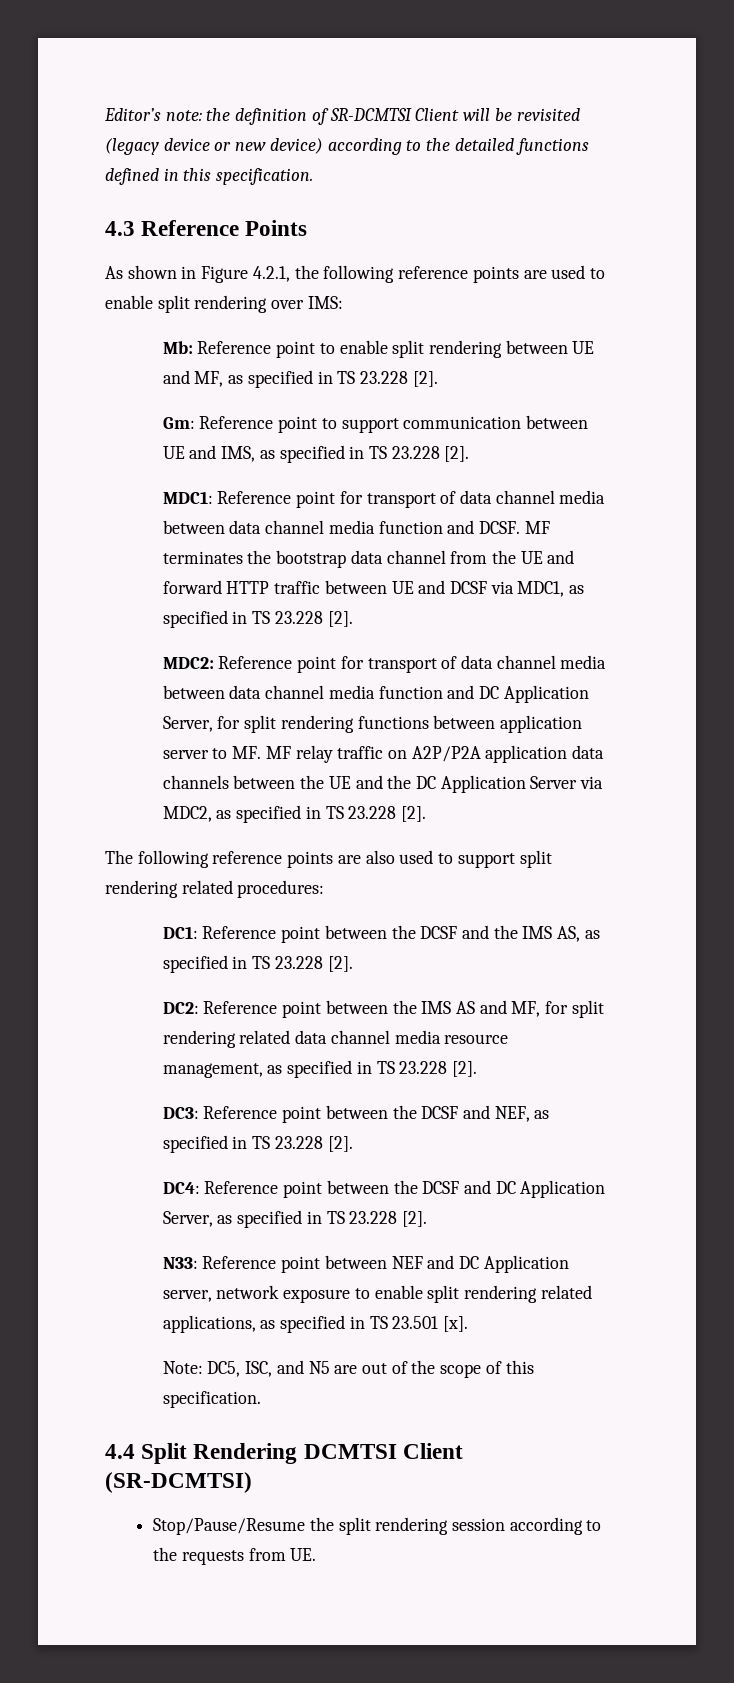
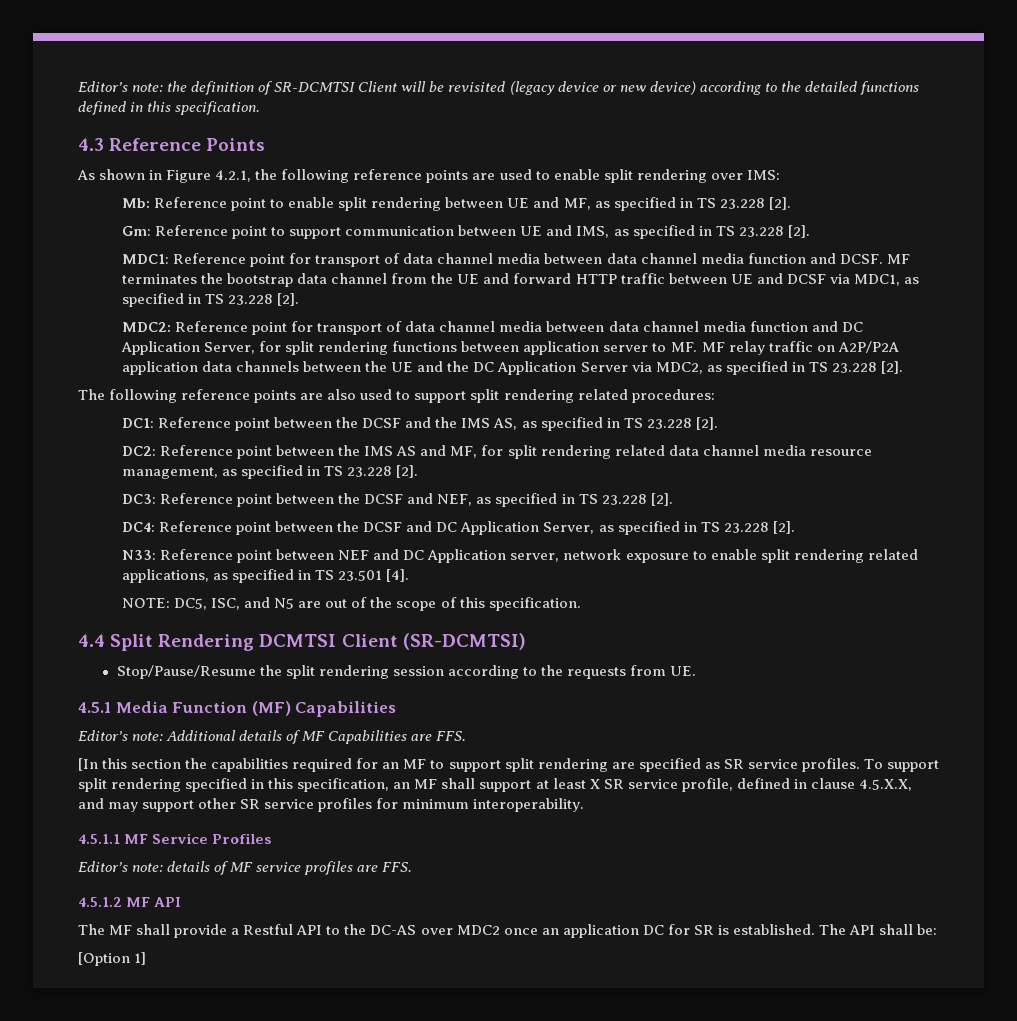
- N33: Reference point between NEF and DC Application server, network exposure to enable split rendering related applications, as specified in TS 23.501 [x].
- Note: DC5, ISC, and N5 are out of the scope of this specification.
+ N33: Reference point between NEF and DC Application server, network exposure to enable split rendering related applications, as specified in TS 23.501 [4].
+ NOTE: DC5, ISC, and N5 are out of the scope of this specification.
+ 4.5.1 Media Function (MF) Capabilities
+ Editor’s note: Additional details of MF Capabilities are FFS.
+ [In this section the capabilities required for an MF to support split rendering are specified as SR service profiles. To support split rendering specified in this specification, an MF shall support at least X SR service profile, defined in clause 4.5.X.X, and may support other SR service profiles for minimum interoperability.
+ 4.5.1.1 MF Service Profiles
+ Editor’s note: details of MF service profiles are FFS.
+ 4.5.1.2 MF API
+ The MF shall provide a Restful API to the DC-AS over MDC2 once an application DC for SR is established. The API shall be:
+ [Option 1]

